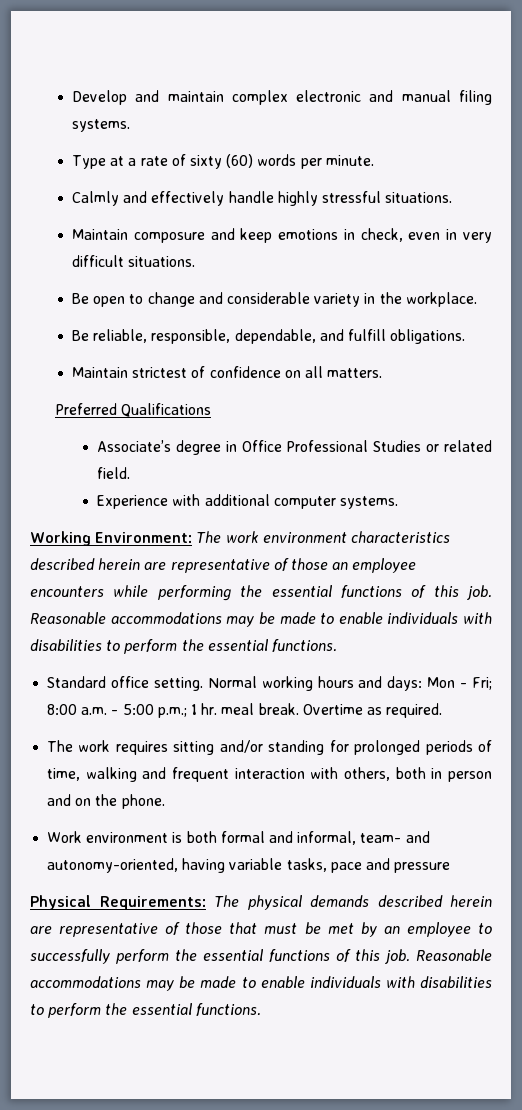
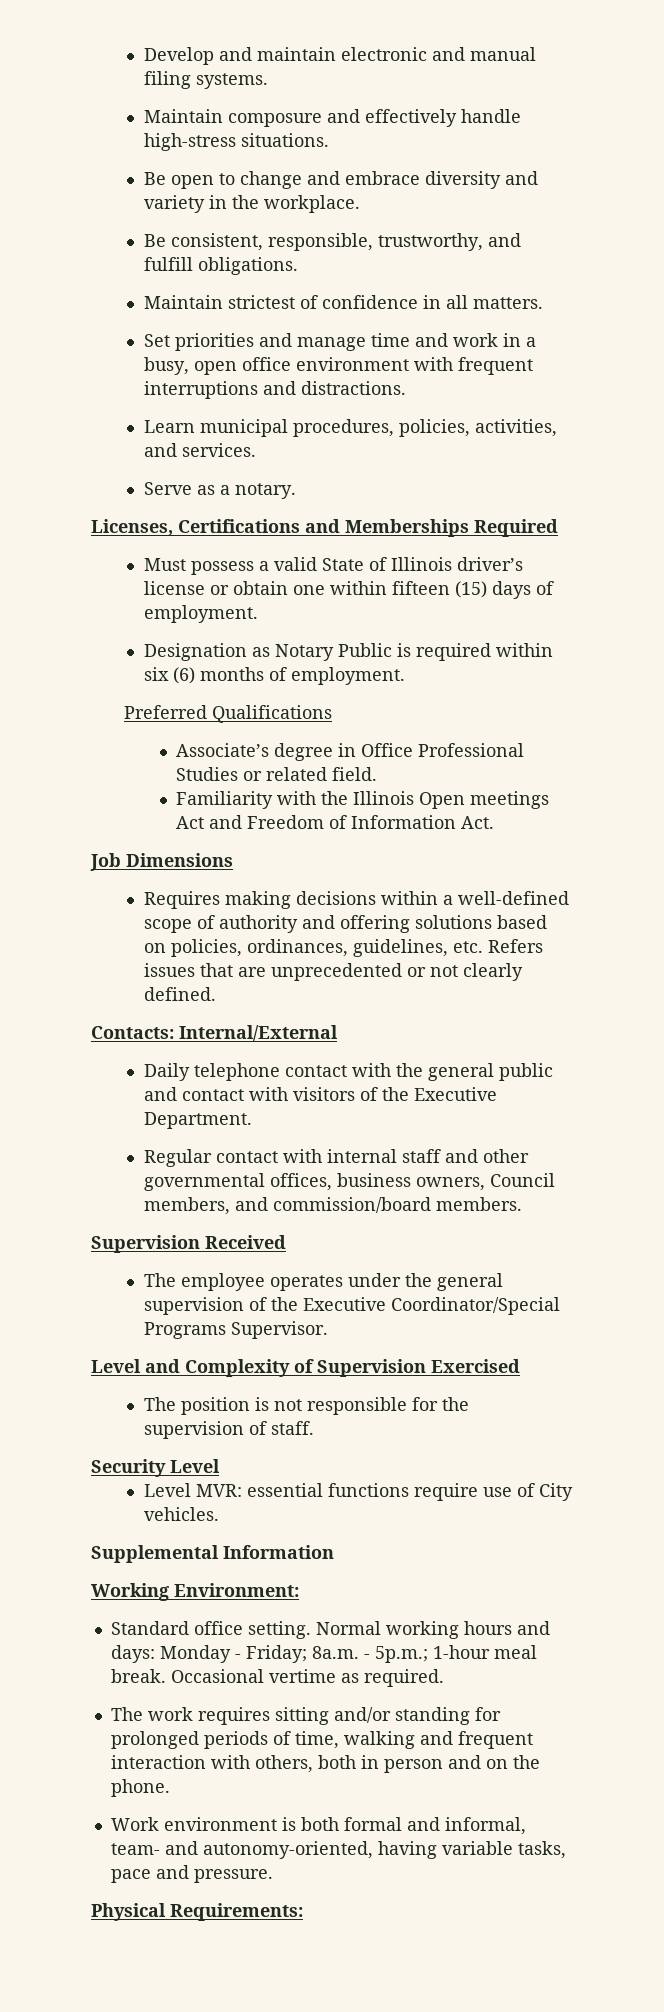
- Develop and maintain complex electronic and manual filing systems.
+ Develop and maintain electronic and manual filing systems.
- Type at a rate of sixty (60) words per minute.
- Calmly and effectively handle highly stressful situations.
- Maintain composure and keep emotions in check, even in very difficult situations.
+ Maintain composure and effectively handle high-stress situations.
- Be open to change and considerable variety in the workplace.
+ Be open to change and embrace diversity and variety in the workplace.
- Be reliable, responsible, dependable, and fulfill obligations.
+ Be consistent, responsible, trustworthy, and fulfill obligations.
- Maintain strictest of confidence on all matters.
+ Maintain strictest of confidence in all matters.
+ Set priorities and manage time and work in a busy, open office environment with frequent interruptions and distractions.
+ Learn municipal procedures, policies, activities, and services.
+ Serve as a notary.
+ Licenses, Certifications and Memberships Required
+ Must possess a valid State of Illinois driver’s license or obtain one within fifteen (15) days of employment.
+ Designation as Notary Public is required within six (6) months of employment.
- Experience with additional computer systems.
- Working Environment: The work environment characteristics described herein are representative of those an employee encounters while performing the essential functions of this job. Reasonable accommodations may be made to enable individuals with disabilities to perform the essential functions.
+ Familiarity with the Illinois Open meetings Act and Freedom of Information Act.
+ Job Dimensions
+ Requires making decisions within a well-defined scope of authority and offering solutions based on policies, ordinances, guidelines, etc. Refers issues that are unprecedented or not clearly defined.
+ Contacts: Internal/External
+ Daily telephone contact with the general public and contact with visitors of the Executive Department.
+ Regular contact with internal staff and other governmental offices, business owners, Council members, and commission/board members.
+ Supervision Received
+ The employee operates under the general supervision of the Executive Coordinator/Special Programs Supervisor.
+ Level and Complexity of Supervision Exercised
+ The position is not responsible for the supervision of staff.
+ Security Level
+ Level MVR: essential functions require use of City vehicles.
+ Supplemental Information
+ Working Environment:
- Normal working hours and days: Mon - Fri; 8:00 a.m. - 5:00 p.m.; 1 hr. meal break. Overtime as required.
+ Normal working hours and days: Monday - Friday; 8a.m. - 5p.m.; 1-hour meal break. Occasional vertime as required.
- Work environment is both formal and informal, team- and autonomy-oriented, having variable tasks, pace and pressure
+ Work environment is both formal and informal, team- and autonomy-oriented, having variable tasks, pace and pressure.
- Physical Requirements: The physical demands described herein are representative of those that must be met by an employee to successfully perform the essential functions of this job. Reasonable accommodations may be made to enable individuals with disabilities to perform the essential functions.
+ Physical Requirements:

